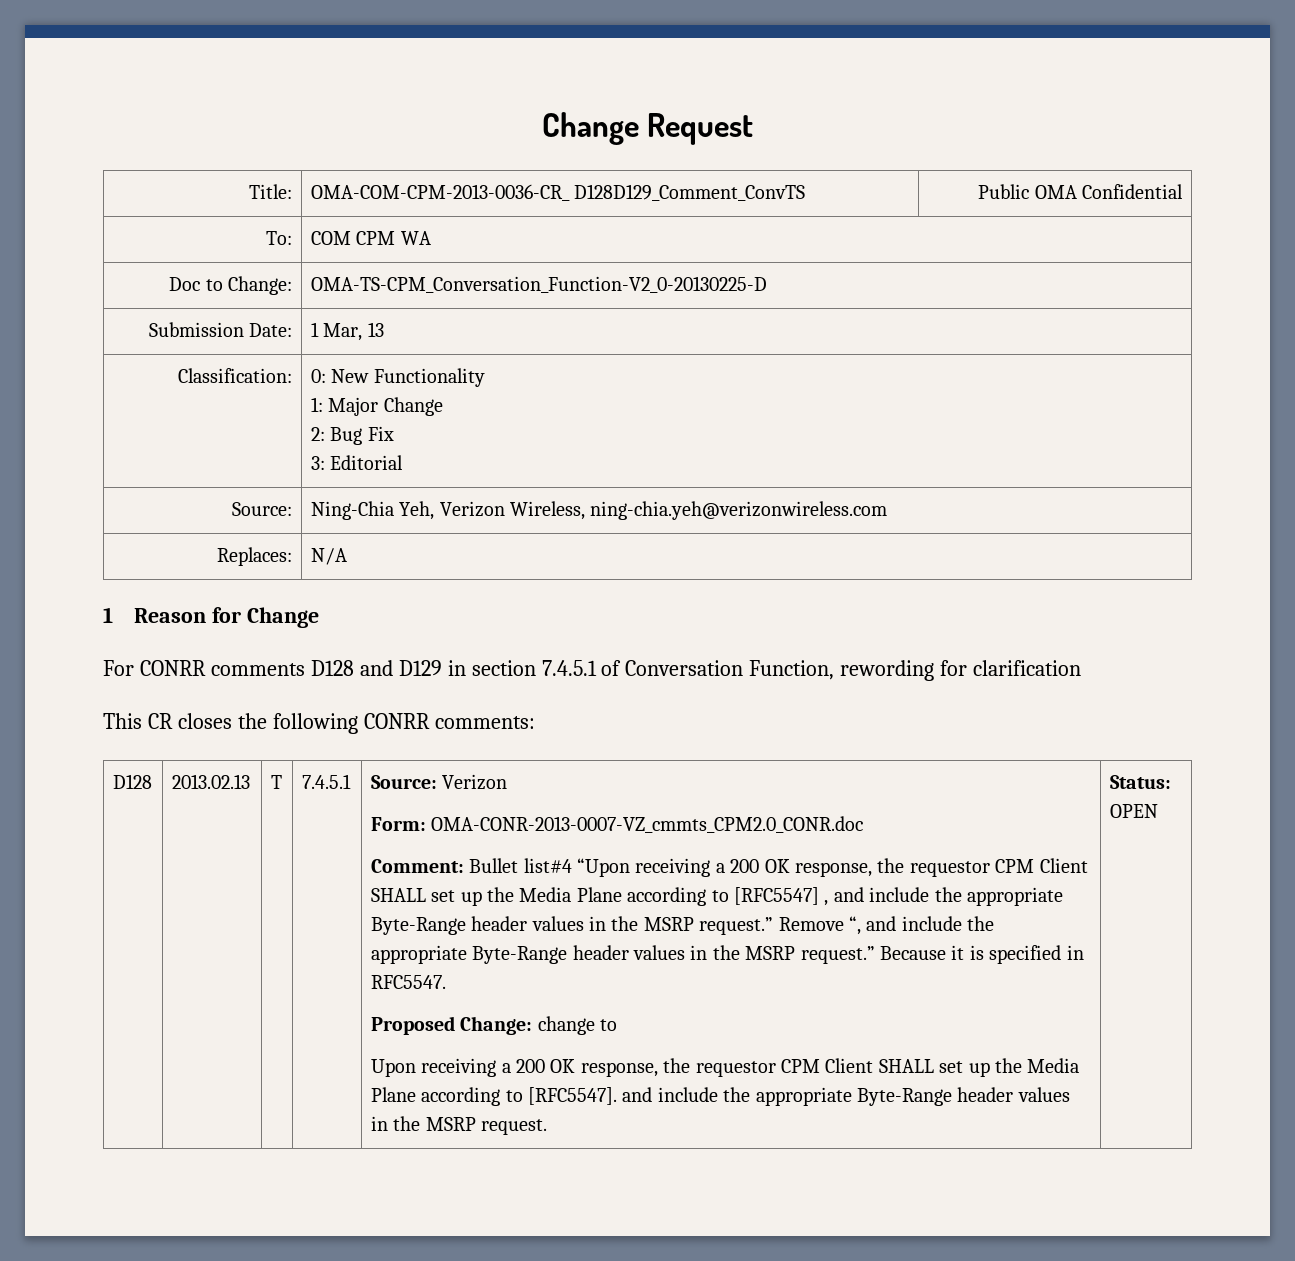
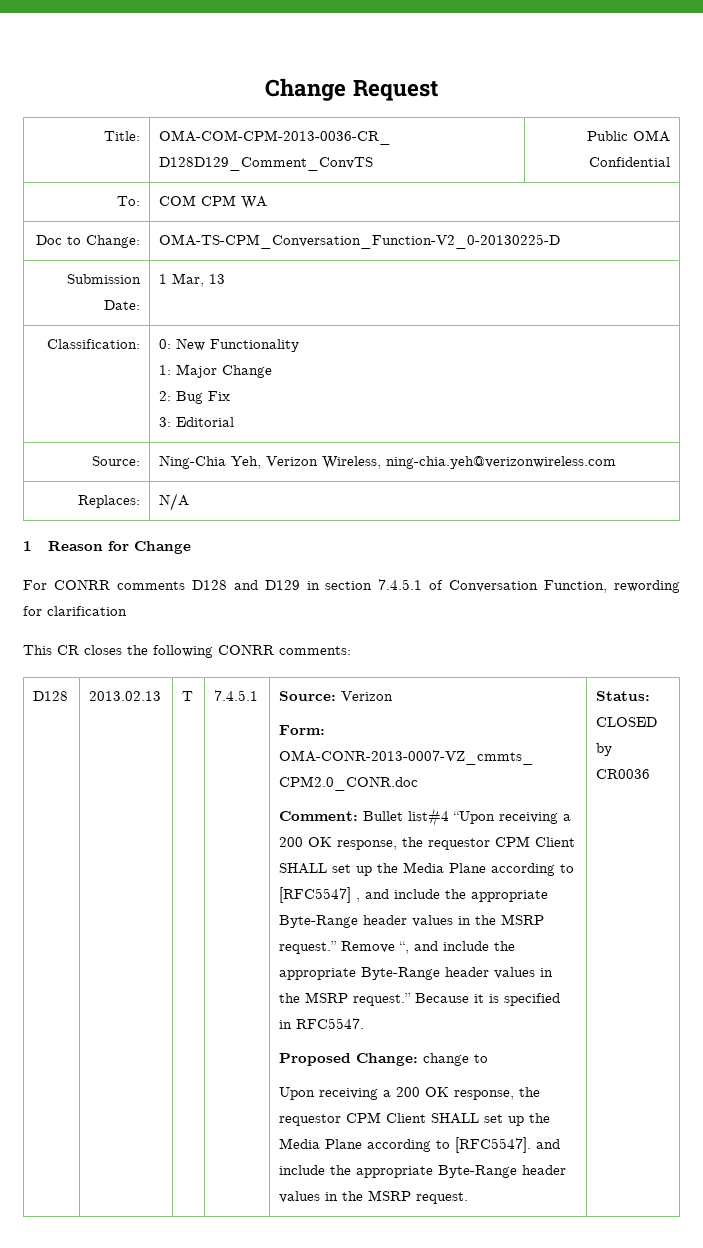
- Status: OPEN
+ Status: CLOSED by CR0036

